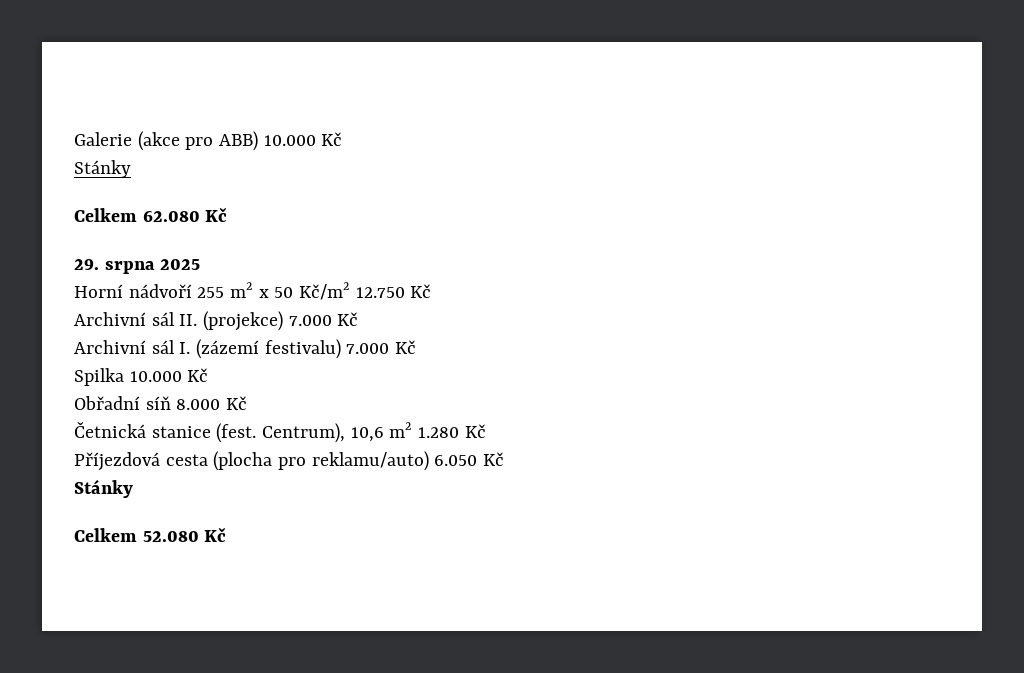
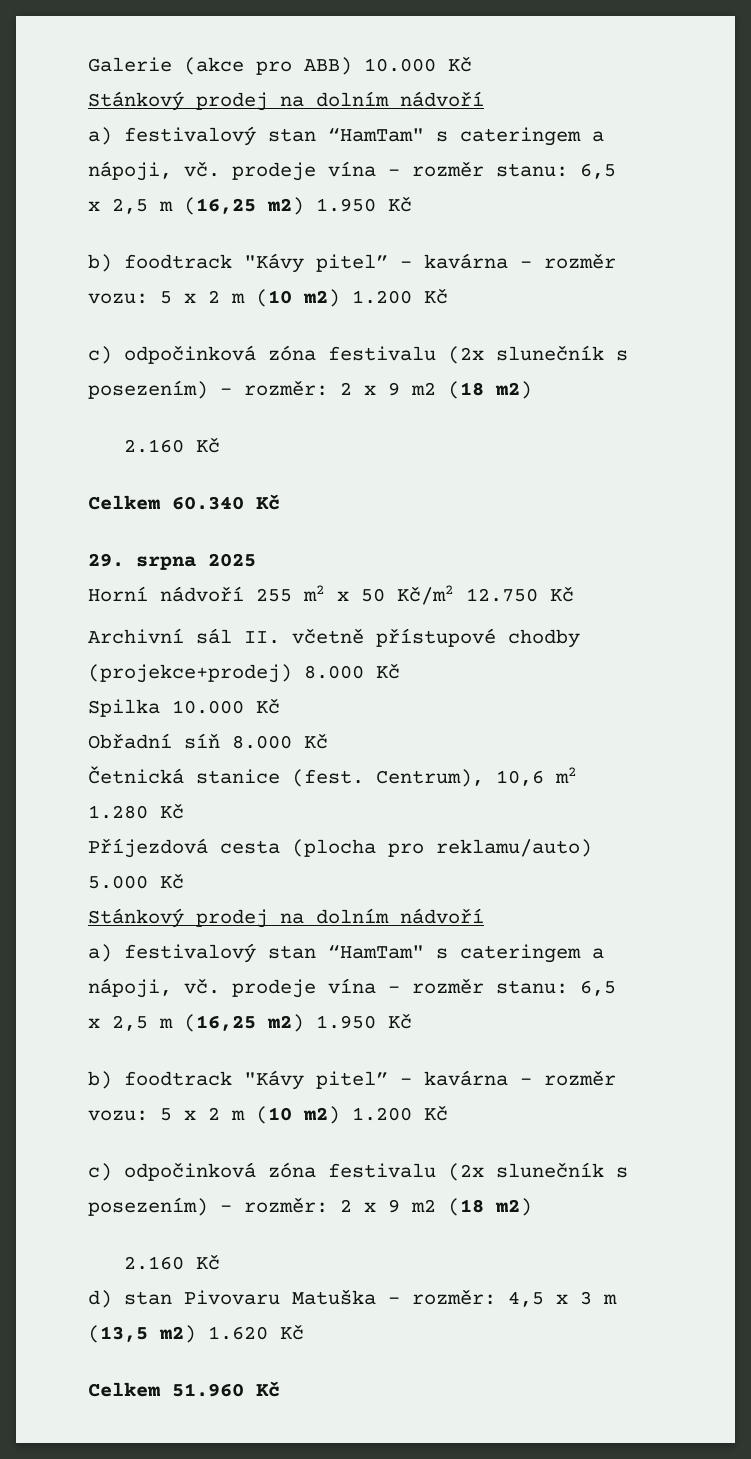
  Galerie (akce pro ABB) 10.000 Kč
- Stánky
- Celkem 62.080 Kč
+ Stánkový prodej na dolním nádvoří
+ a) festivalový stan “HamTam" s cateringem a nápoji, vč. prodeje vína - rozměr stanu: 6,5 x 2,5 m (16,25 m2) 1.950 Kč
+ b) foodtrack "Kávy pitel” - kavárna - rozměr vozu: 5 x 2 m (10 m2) 1.200 Kč
+ c) odpočinková zóna festivalu (2x slunečník s posezením) - rozměr: 2 x 9 m2 (18 m2)
+ 2.160 Kč
+ Celkem 60.340 Kč
- Archivní sál II. (projekce) 7.000 Kč
- Archivní sál I. (zázemí festivalu) 7.000 Kč
+ Archivní sál II. včetně přístupové chodby (projekce+prodej) 8.000 Kč
- Příjezdová cesta (plocha pro reklamu/auto) 6.050 Kč
- Stánky
- Celkem 52.080 Kč
+ Příjezdová cesta (plocha pro reklamu/auto) 5.000 Kč
+ Stánkový prodej na dolním nádvoří
+ a) festivalový stan “HamTam" s cateringem a nápoji, vč. prodeje vína - rozměr stanu: 6,5 x 2,5 m (16,25 m2) 1.950 Kč
+ b) foodtrack "Kávy pitel” - kavárna - rozměr vozu: 5 x 2 m (10 m2) 1.200 Kč
+ c) odpočinková zóna festivalu (2x slunečník s posezením) - rozměr: 2 x 9 m2 (18 m2)
+ 2.160 Kč
+ d) stan Pivovaru Matuška - rozměr: 4,5 x 3 m (13,5 m2) 1.620 Kč
+ Celkem 51.960 Kč

